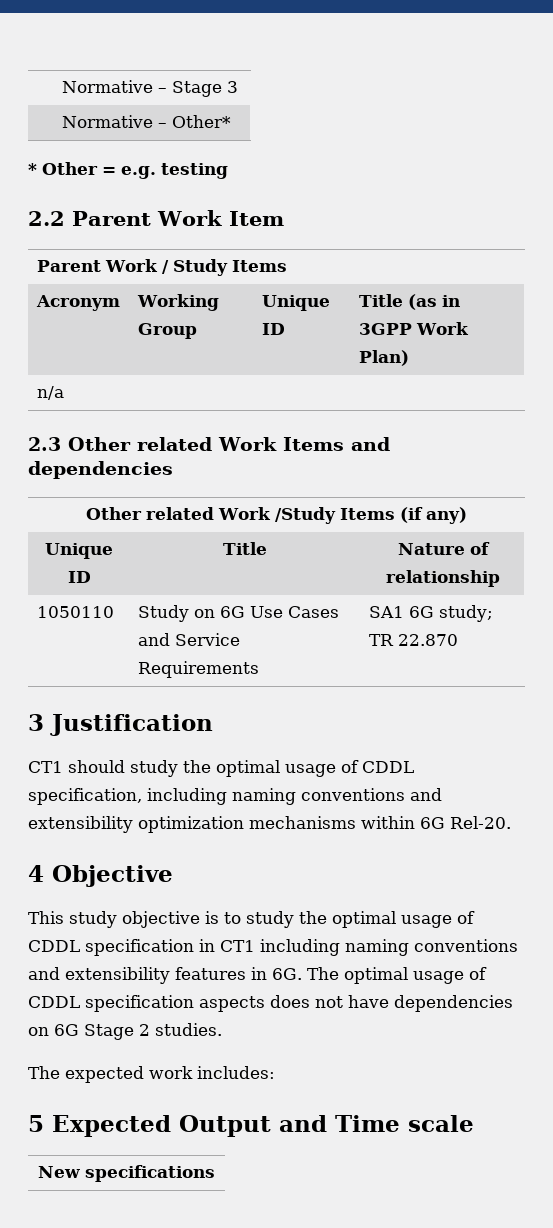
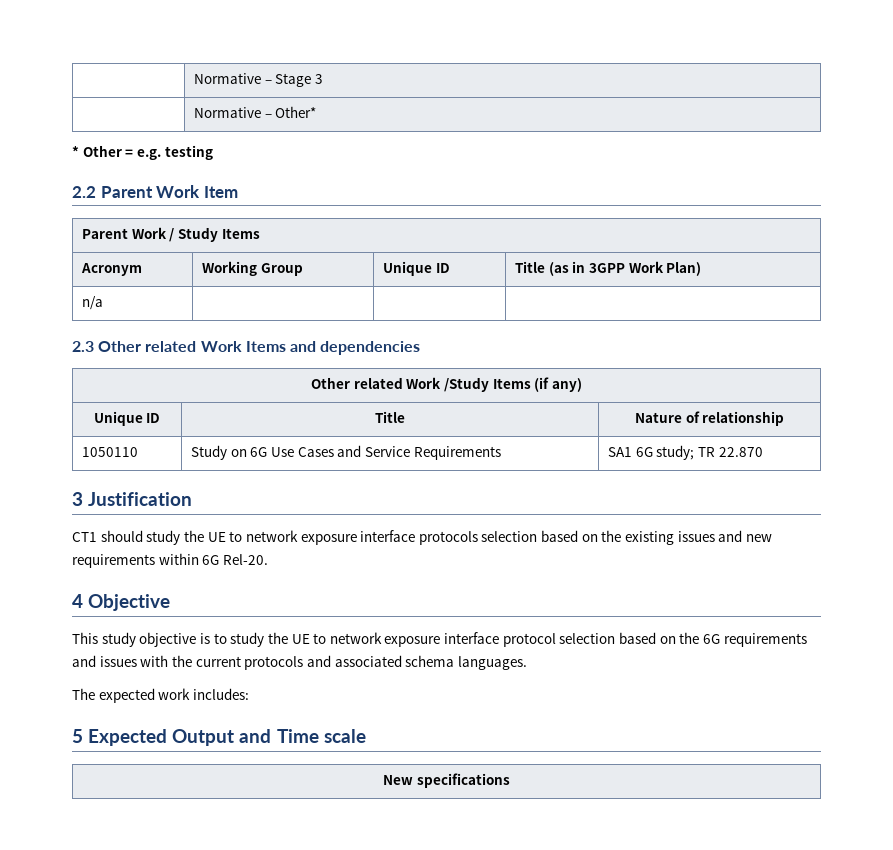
- CT1 should study the optimal usage of CDDL specification, including naming conventions and extensibility optimization mechanisms within 6G Rel-20.
+ CT1 should study the UE to network exposure interface protocols selection based on the existing issues and new requirements within 6G Rel-20.
- This study objective is to study the optimal usage of CDDL specification in CT1 including naming conventions and extensibility features in 6G. The optimal usage of CDDL specification aspects does not have dependencies on 6G Stage 2 studies.
+ This study objective is to study the UE to network exposure interface protocol selection based on the 6G requirements and issues with the current protocols and associated schema languages.

